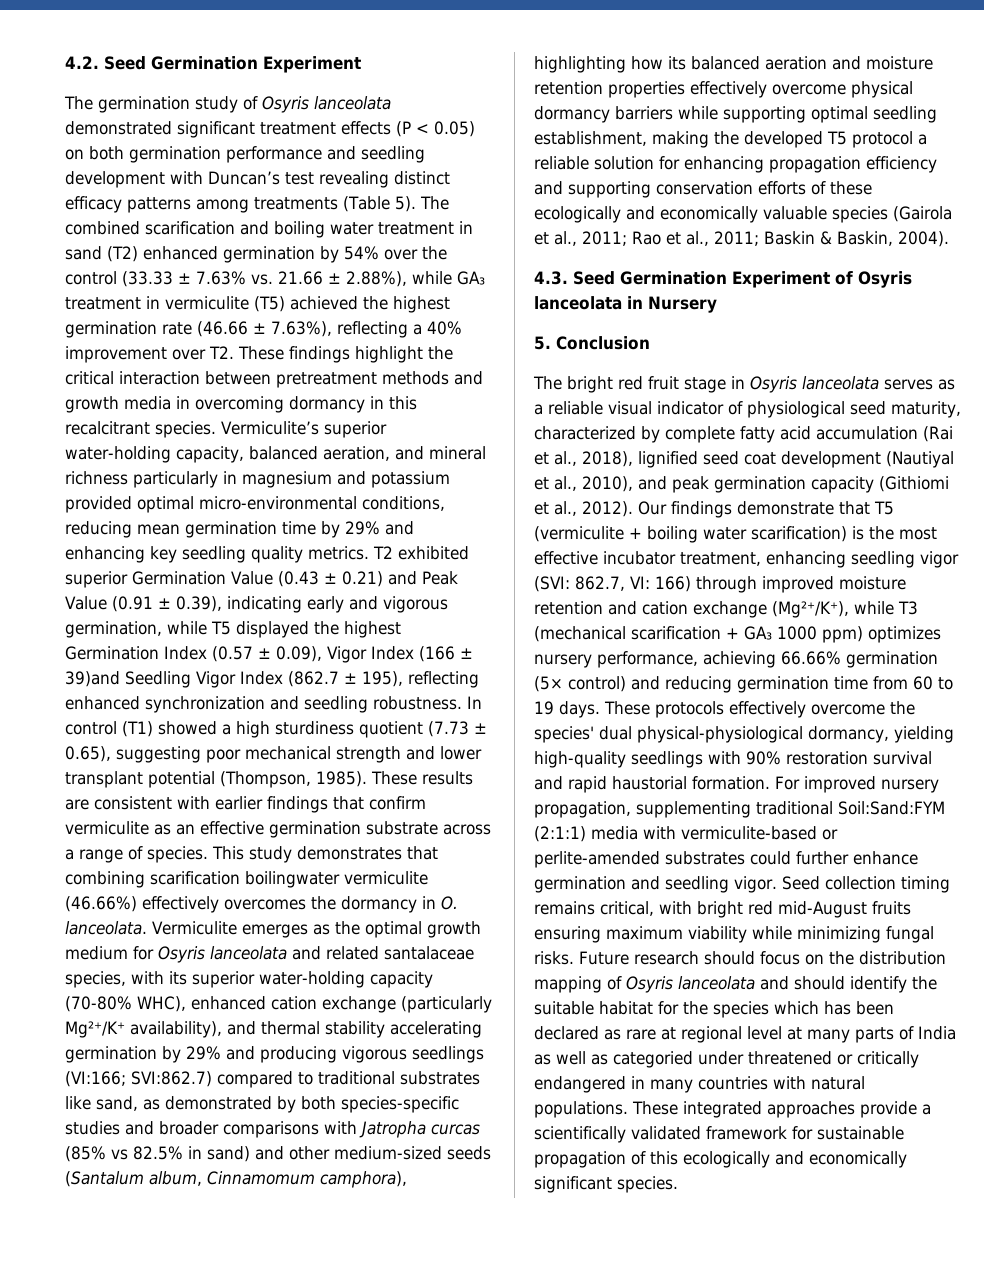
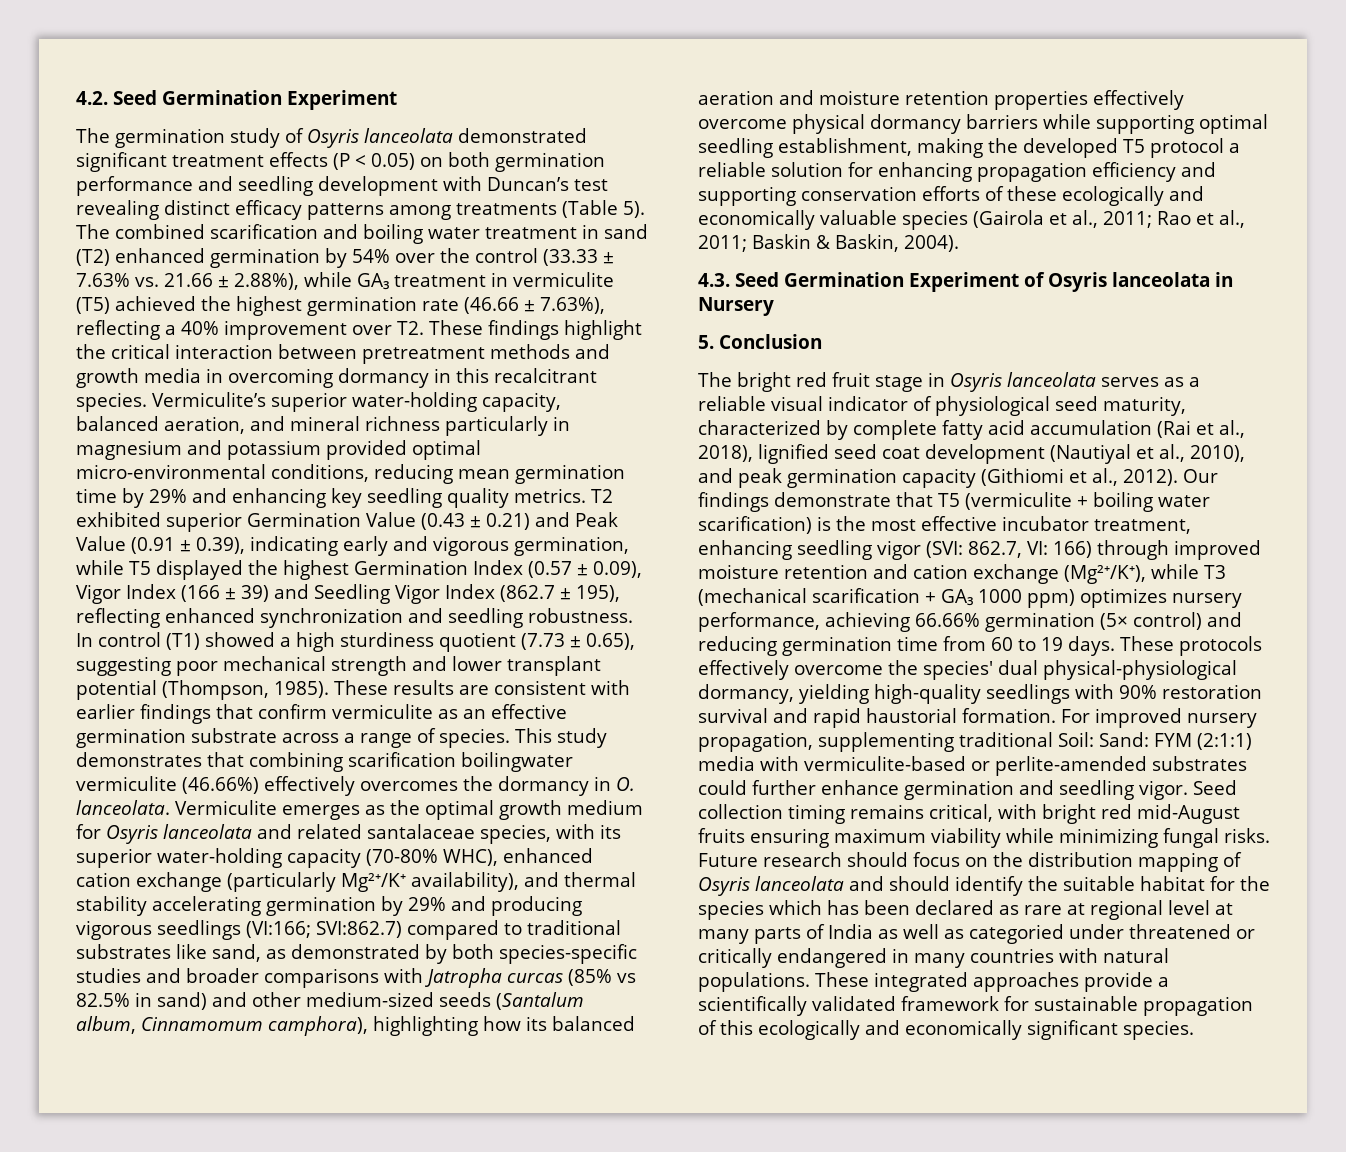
- T2 exhibited superior Germination Value (0.43 ± 0.21) and Peak Value (0.91 ± 0.39), indicating early and vigorous germination, while T5 displayed the highest Germination Index (0.57 ± 0.09), Vigor Index (166 ± 39)and Seedling Vigor Index (862.7 ± 195), reflecting enhanced synchronization and seedling robustness.
+ T2 exhibited superior Germination Value (0.43 ± 0.21) and Peak Value (0.91 ± 0.39), indicating early and vigorous germination, while T5 displayed the highest Germination Index (0.57 ± 0.09), Vigor Index (166 ± 39) and Seedling Vigor Index (862.7 ± 195), reflecting enhanced synchronization and seedling robustness.
- For improved nursery propagation, supplementing traditional Soil:Sand:FYM (2:1:1) media with vermiculite-based or perlite-amended substrates could further enhance germination and seedling vigor.
+ For improved nursery propagation, supplementing traditional Soil: Sand: FYM (2:1:1) media with vermiculite-based or perlite-amended substrates could further enhance germination and seedling vigor.

